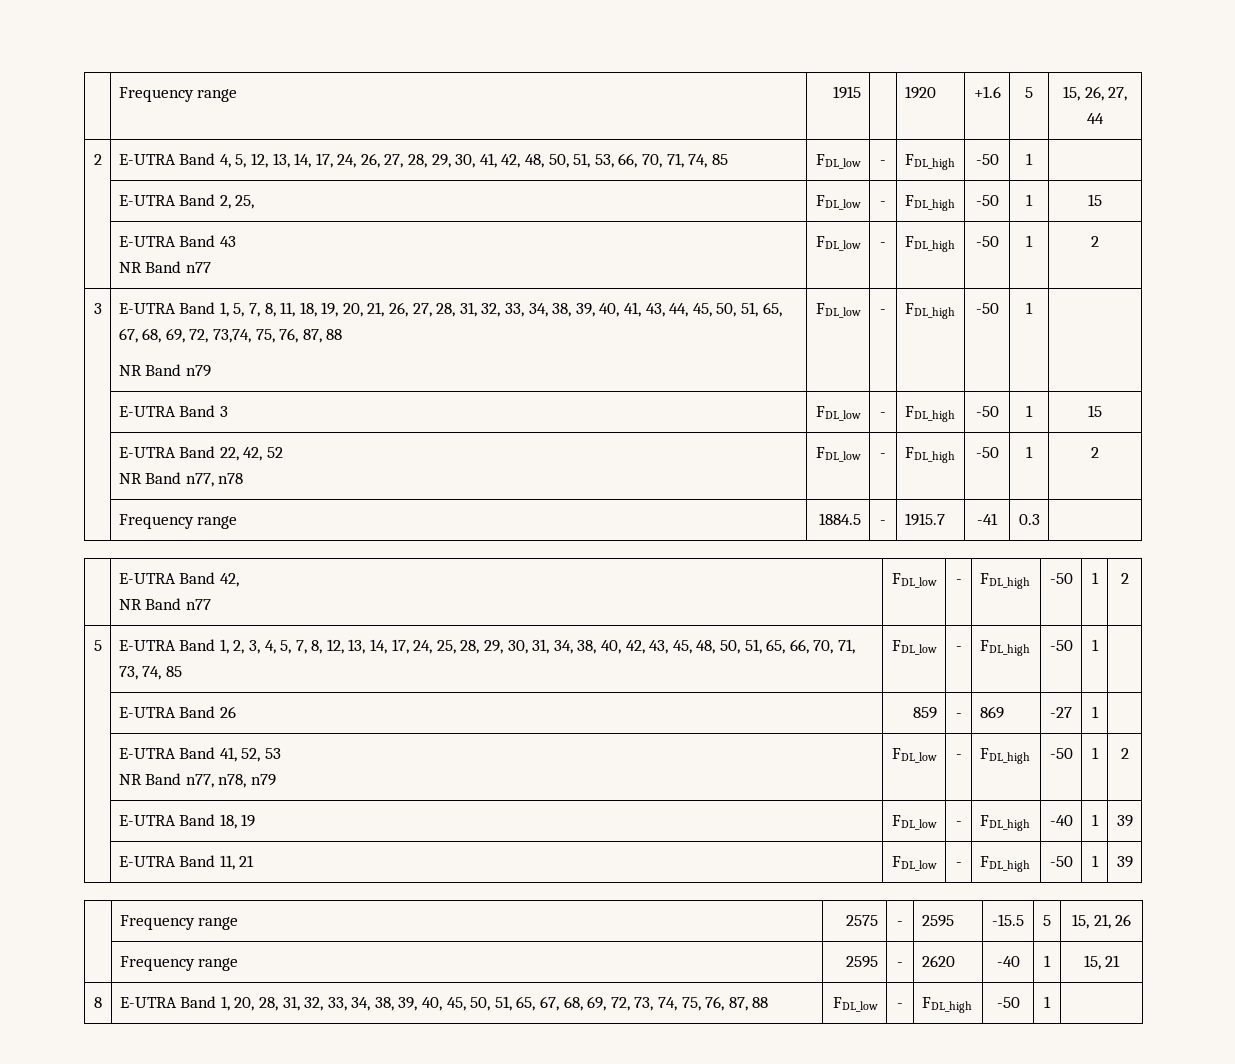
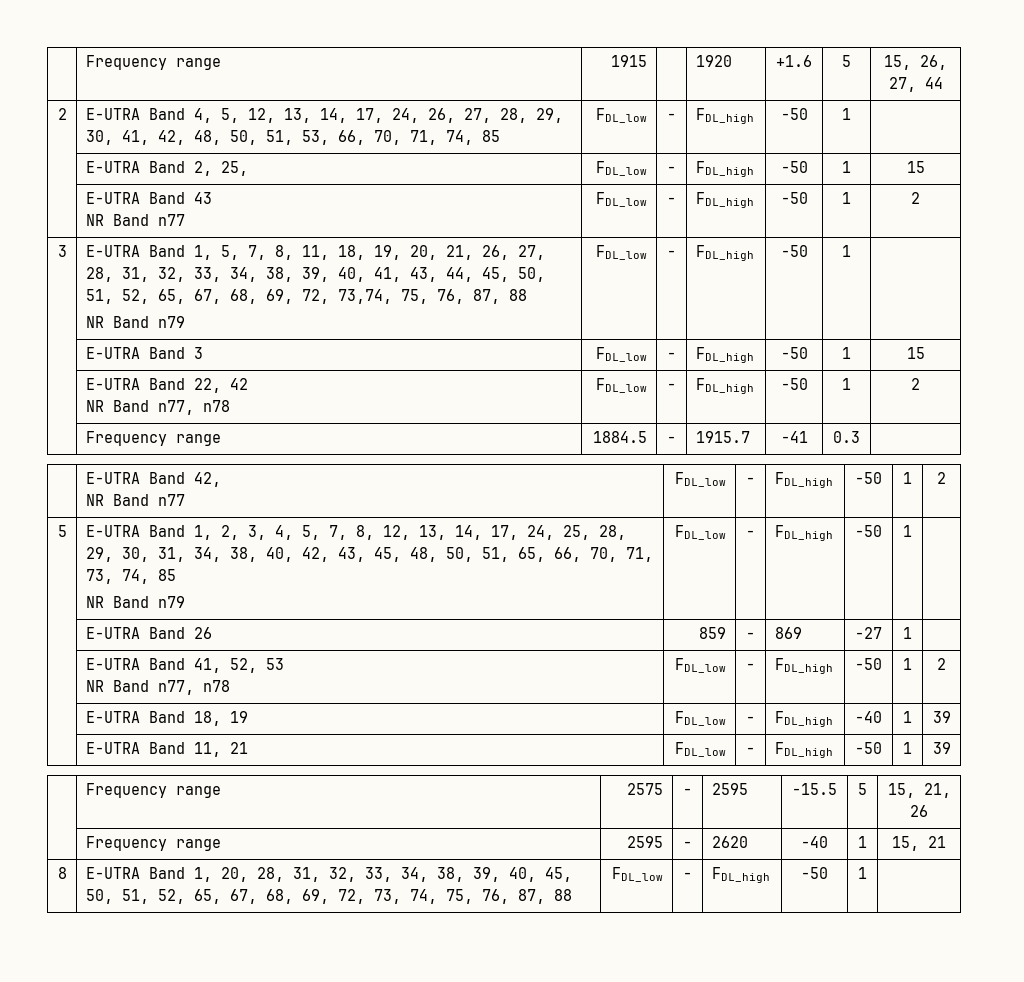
- E-UTRA Band 1, 5, 7, 8, 11, 18, 19, 20, 21, 26, 27, 28, 31, 32, 33, 34, 38, 39, 40, 41, 43, 44, 45, 50, 51, 65, 67, 68, 69, 72, 73,74, 75, 76, 87, 88
+ E-UTRA Band 1, 5, 7, 8, 11, 18, 19, 20, 21, 26, 27, 28, 31, 32, 33, 34, 38, 39, 40, 41, 43, 44, 45, 50, 51, 52, 65, 67, 68, 69, 72, 73,74, 75, 76, 87, 88
- | E-UTRA Band 22, 42, 52
+ | E-UTRA Band 22, 42
  E-UTRA Band 1, 2, 3, 4, 5, 7, 8, 12, 13, 14, 17, 24, 25, 28, 29, 30, 31, 34, 38, 40, 42, 43, 45, 48, 50, 51, 65, 66, 70, 71, 73, 74, 85
+ NR Band n79
  | E-UTRA Band 41, 52, 53
- NR Band n77, n78, n79 | FDL_low | - | FDL_high | -50 | 1 | 2
+ NR Band n77, n78 | FDL_low | - | FDL_high | -50 | 1 | 2
- 8 | E-UTRA Band 1, 20, 28, 31, 32, 33, 34, 38, 39, 40, 45, 50, 51, 65, 67, 68, 69, 72, 73, 74, 75, 76, 87, 88 | FDL_low | - | FDL_high | -50 | 1 |
+ 8 | E-UTRA Band 1, 20, 28, 31, 32, 33, 34, 38, 39, 40, 45, 50, 51, 52, 65, 67, 68, 69, 72, 73, 74, 75, 76, 87, 88 | FDL_low | - | FDL_high | -50 | 1 |

